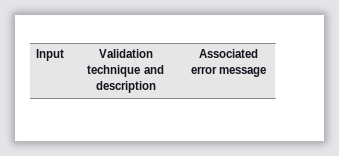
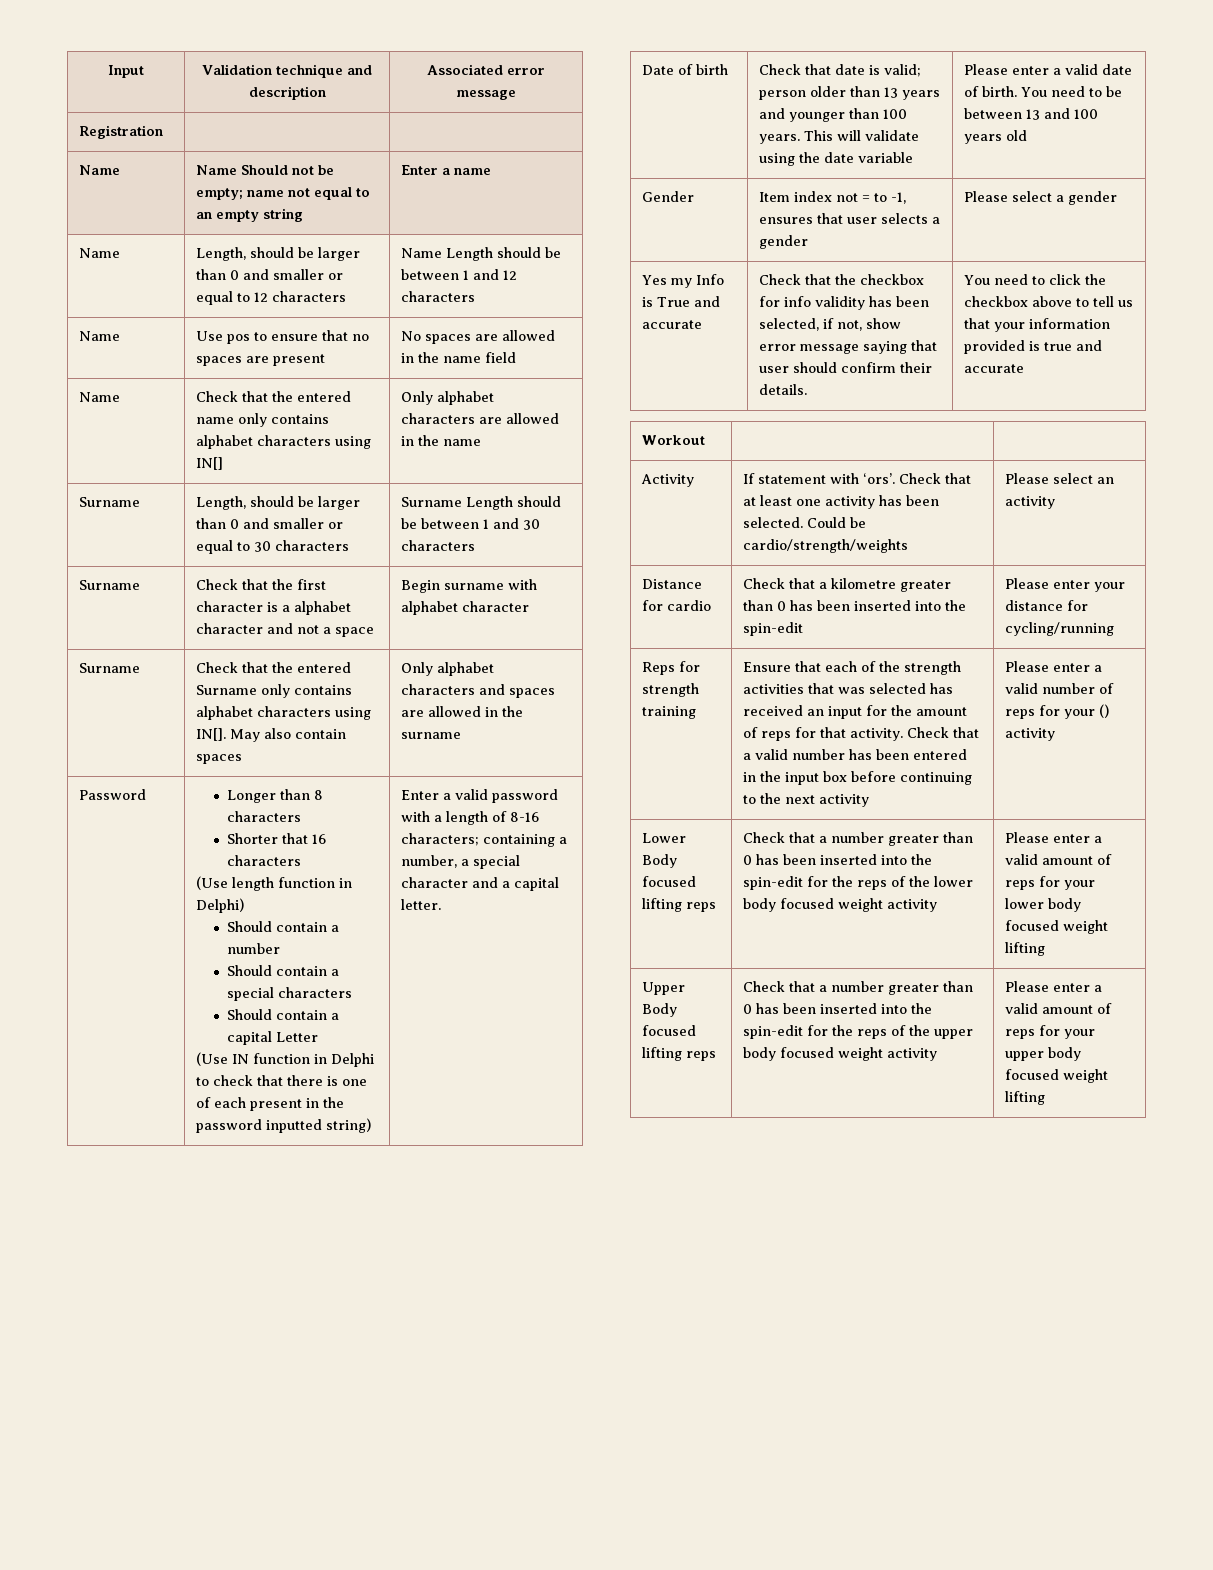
+ Registration | |
+ Name | Name Should not be empty; name not equal to an empty string | Enter a name
+ Name | Length, should be larger than 0 and smaller or equal to 12 characters | Name Length should be between 1 and 12 characters
+ Name | Use pos to ensure that no spaces are present | No spaces are allowed in the name field
+ Name | Check that the entered name only contains alphabet characters using IN[] | Only alphabet characters are allowed in the name
+ Surname | Length, should be larger than 0 and smaller or equal to 30 characters | Surname Length should be between 1 and 30 characters
+ Surname | Check that the first character is a alphabet character and not a space | Begin surname with alphabet character
+ Surname | Check that the entered Surname only contains alphabet characters using IN[]. May also contain spaces | Only alphabet characters and spaces are allowed in the surname
+ Password | Longer than 8 characters
+ Shorter that 16 characters
+ (Use length function in Delphi)
+ Should contain a number
+ Should contain a special characters
+ Should contain a capital Letter
+ (Use IN function in Delphi to check that there is one of each present in the password inputted string) | Enter a valid password with a length of 8-16 characters; containing a number, a special character and a capital letter.
+ Date of birth | Check that date is valid; person older than 13 years and younger than 100 years. This will validate using the date variable | Please enter a valid date of birth. You need to be between 13 and 100 years old
+ Gender | Item index not = to -1, ensures that user selects a gender | Please select a gender
+ Yes my Info is True and accurate | Check that the checkbox for info validity has been selected, if not, show error message saying that user should confirm their details. | You need to click the checkbox above to tell us that your information provided is true and accurate
+ Workout | |
+ Activity | If statement with ‘ors’. Check that at least one activity has been selected. Could be cardio/strength/weights | Please select an activity
+ Distance for cardio | Check that a kilometre greater than 0 has been inserted into the spin-edit | Please enter your distance for cycling/running
+ Reps for strength training | Ensure that each of the strength activities that was selected has received an input for the amount of reps for that activity. Check that a valid number has been entered in the input box before continuing to the next activity | Please enter a valid number of reps for your () activity
+ Lower Body focused lifting reps | Check that a number greater than 0 has been inserted into the spin-edit for the reps of the lower body focused weight activity | Please enter a valid amount of reps for your lower body focused weight lifting
+ Upper Body focused lifting reps | Check that a number greater than 0 has been inserted into the spin-edit for the reps of the upper body focused weight activity | Please enter a valid amount of reps for your upper body focused weight lifting

